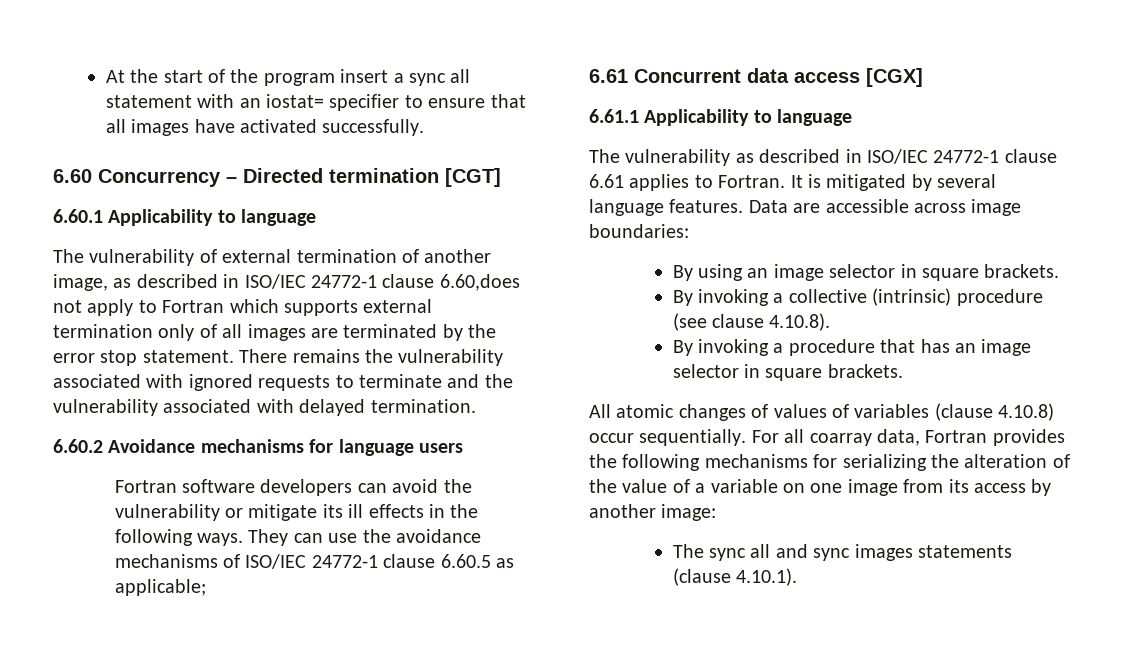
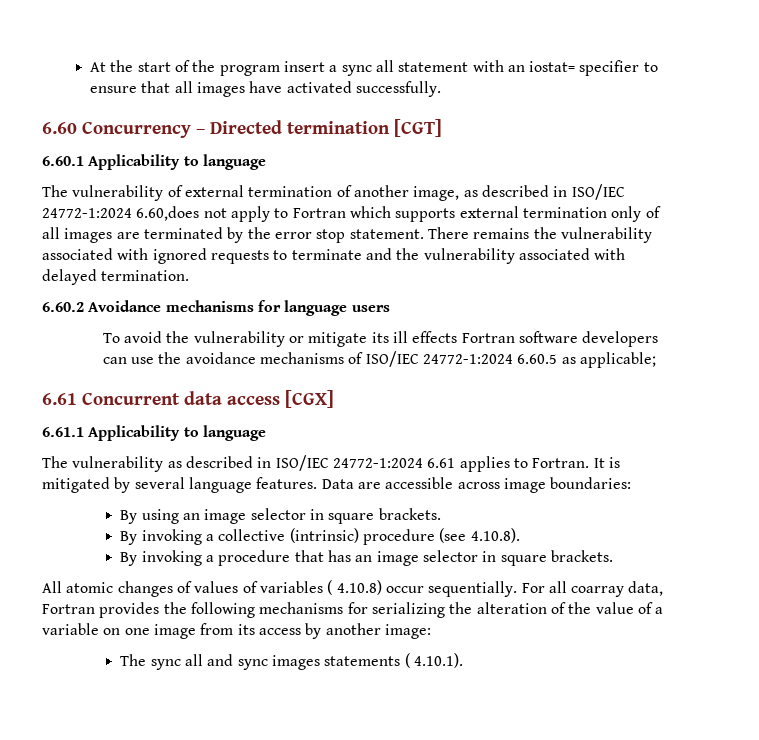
- The vulnerability of external termination of another image, as described in ISO/IEC 24772-1 clause 6.60,does not apply to Fortran which supports external termination only of all images are terminated by the error stop statement.
+ The vulnerability of external termination of another image, as described in ISO/IEC 24772-1:2024 6.60,does not apply to Fortran which supports external termination only of all images are terminated by the error stop statement.
- Fortran software developers can avoid the vulnerability or mitigate its ill effects in the following ways. They can use the avoidance mechanisms of ISO/IEC 24772-1 clause 6.60.5 as applicable;
+ To avoid the vulnerability or mitigate its ill effects Fortran software developers can use the avoidance mechanisms of ISO/IEC 24772-1:2024 6.60.5 as applicable;
- The vulnerability as described in ISO/IEC 24772-1 clause 6.61 applies to Fortran.
+ The vulnerability as described in ISO/IEC 24772-1:2024 6.61 applies to Fortran.
- By invoking a collective (intrinsic) procedure (see clause 4.10.8).
+ By invoking a collective (intrinsic) procedure (see 4.10.8).
- All atomic changes of values of variables (clause 4.10.8) occur sequentially.
+ All atomic changes of values of variables ( 4.10.8) occur sequentially.
- The sync all and sync images statements (clause 4.10.1).
+ The sync all and sync images statements ( 4.10.1).

